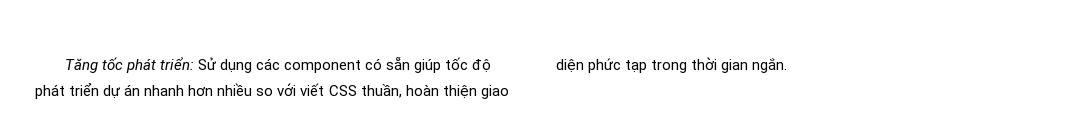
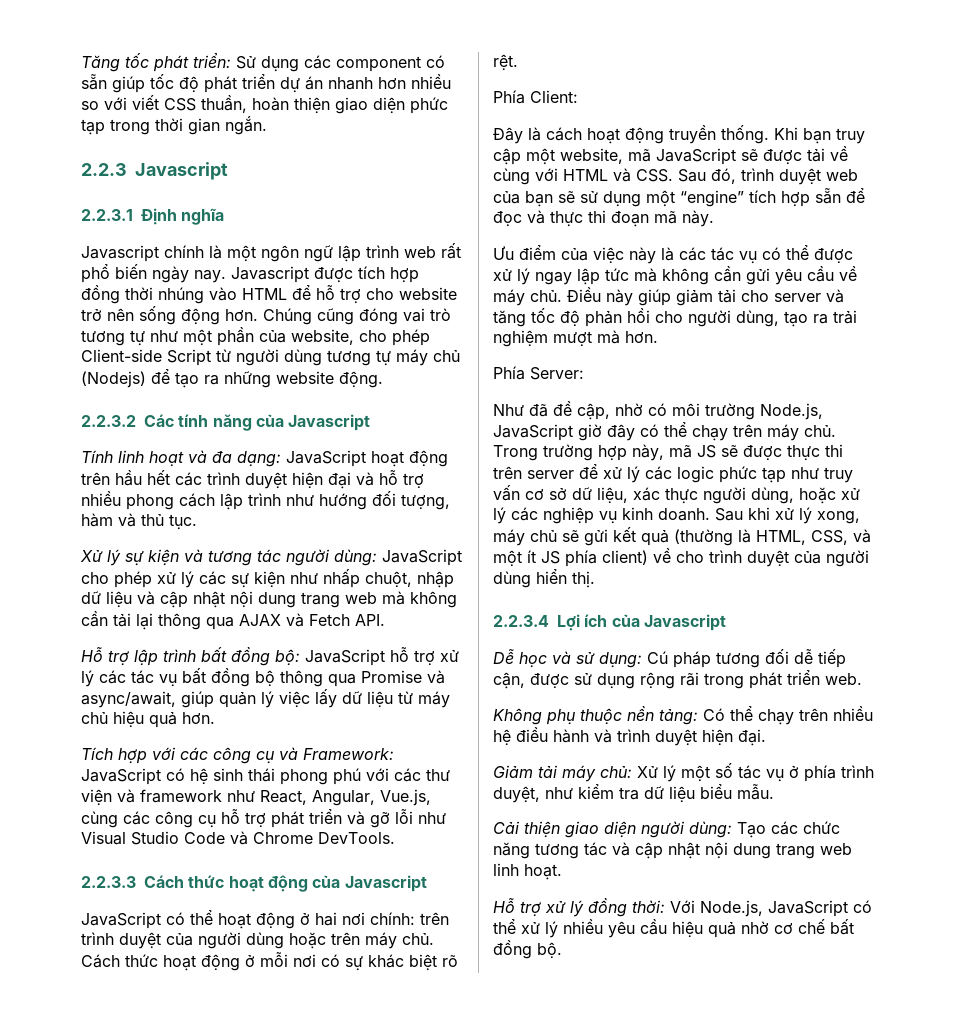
+ 2.2.3 Javascript
+ 2.2.3.1 Định nghĩa
+ Javascript chính là một ngôn ngữ lập trình web rất phổ biến ngày nay. Javascript được tích hợp đồng thời nhúng vào HTML để hỗ trợ cho website trở nên sống động hơn. Chúng cũng đóng vai trò tương tự như một phần của website, cho phép Client-side Script từ người dùng tương tự máy chủ (Nodejs) để tạo ra những website động.
+ 2.2.3.2 Các tính năng của Javascript
+ Tính linh hoạt và đa dạng: JavaScript hoạt động trên hầu hết các trình duyệt hiện đại và hỗ trợ nhiều phong cách lập trình như hướng đối tượng, hàm và thủ tục.
+ Xử lý sự kiện và tương tác người dùng: JavaScript cho phép xử lý các sự kiện như nhấp chuột, nhập dữ liệu và cập nhật nội dung trang web mà không cần tải lại thông qua AJAX và Fetch API.
+ Hỗ trợ lập trình bất đồng bộ: JavaScript hỗ trợ xử lý các tác vụ bất đồng bộ thông qua Promise và async/await, giúp quản lý việc lấy dữ liệu từ máy chủ hiệu quả hơn.
+ Tích hợp với các công cụ và Framework: JavaScript có hệ sinh thái phong phú với các thư viện và framework như React, Angular, Vue.js, cùng các công cụ hỗ trợ phát triển và gỡ lỗi như Visual Studio Code và Chrome DevTools.
+ 2.2.3.3 Cách thức hoạt động của Javascript
+ JavaScript có thể hoạt động ở hai nơi chính: trên trình duyệt của người dùng hoặc trên máy chủ. Cách thức hoạt động ở mỗi nơi có sự khác biệt rõ rệt.
+ Phía Client:
+ Đây là cách hoạt động truyền thống. Khi bạn truy cập một website, mã JavaScript sẽ được tải về cùng với HTML và CSS. Sau đó, trình duyệt web của bạn sẽ sử dụng một “engine” tích hợp sẵn để đọc và thực thi đoạn mã này.
+ Ưu điểm của việc này là các tác vụ có thể được xử lý ngay lập tức mà không cần gửi yêu cầu về máy chủ. Điều này giúp giảm tải cho server và tăng tốc độ phản hồi cho người dùng, tạo ra trải nghiệm mượt mà hơn.
+ Phía Server:
+ Như đã đề cập, nhờ có môi trường Node.js, JavaScript giờ đây có thể chạy trên máy chủ. Trong trường hợp này, mã JS sẽ được thực thi trên server để xử lý các logic phức tạp như truy vấn cơ sở dữ liệu, xác thực người dùng, hoặc xử lý các nghiệp vụ kinh doanh. Sau khi xử lý xong, máy chủ sẽ gửi kết quả (thường là HTML, CSS, và một ít JS phía client) về cho trình duyệt của người dùng hiển thị.
+ 2.2.3.4 Lợi ích của Javascript
+ Dễ học và sử dụng: Cú pháp tương đối dễ tiếp cận, được sử dụng rộng rãi trong phát triển web.
+ Không phụ thuộc nền tảng: Có thể chạy trên nhiều hệ điều hành và trình duyệt hiện đại.
+ Giảm tải máy chủ: Xử lý một số tác vụ ở phía trình duyệt, như kiểm tra dữ liệu biểu mẫu.
+ Cải thiện giao diện người dùng: Tạo các chức năng tương tác và cập nhật nội dung trang web linh hoạt.
+ Hỗ trợ xử lý đồng thời: Với Node.js, JavaScript có thể xử lý nhiều yêu cầu hiệu quả nhờ cơ chế bất đồng bộ.

